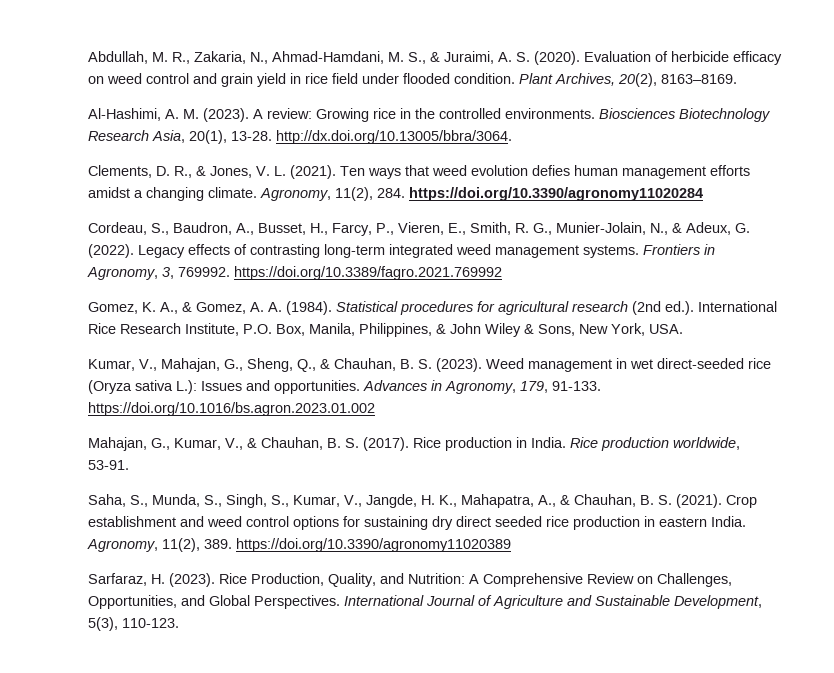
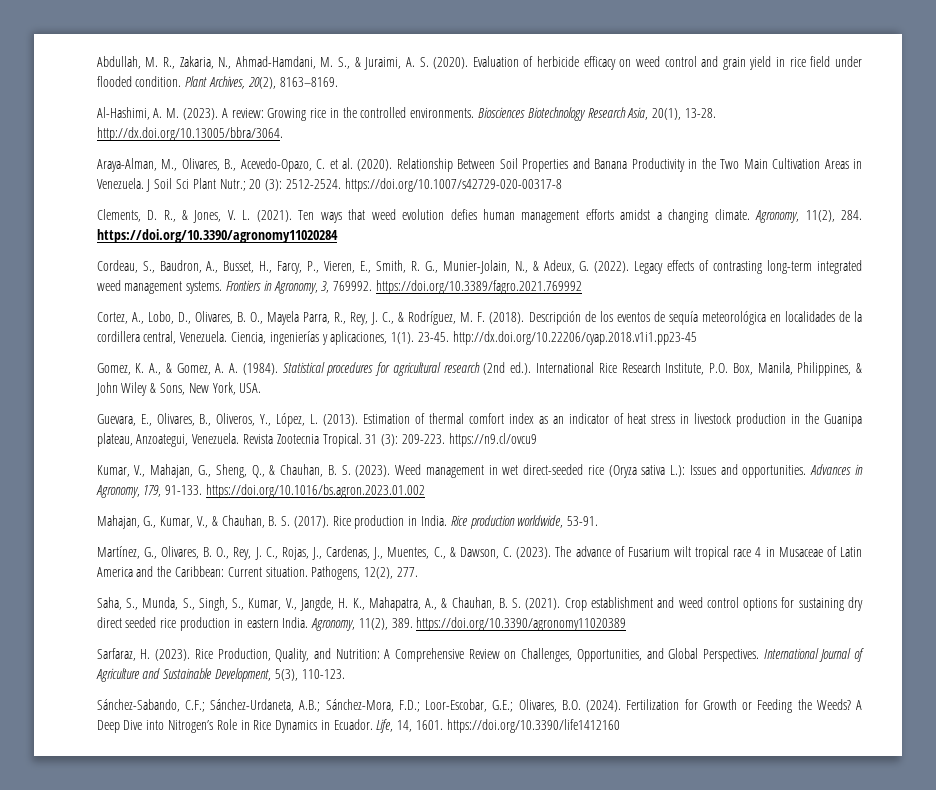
+ Araya-Alman, M., Olivares, B., Acevedo-Opazo, C. et al. (2020). Relationship Between Soil Properties and Banana Productivity in the Two Main Cultivation Areas in Venezuela. J Soil Sci Plant Nutr.; 20 (3): 2512-2524. https://doi.org/10.1007/s42729-020-00317-8
+ Cortez, A., Lobo, D., Olivares, B. O., Mayela Parra, R., Rey, J. C., & Rodríguez, M. F. (2018). Descripción de los eventos de sequía meteorológica en localidades de la cordillera central, Venezuela. Ciencia, ingenierías y aplicaciones, 1(1). 23-45. http://dx.doi.org/10.22206/cyap.2018.v1i1.pp23-45
+ Guevara, E., Olivares, B., Oliveros, Y., López, L. (2013). Estimation of thermal comfort index as an indicator of heat stress in livestock production in the Guanipa plateau, Anzoategui, Venezuela. Revista Zootecnia Tropical. 31 (3): 209-223. https://n9.cl/ovcu9
+ Martínez, G., Olivares, B. O., Rey, J. C., Rojas, J., Cardenas, J., Muentes, C., & Dawson, C. (2023). The advance of Fusarium wilt tropical race 4 in Musaceae of Latin America and the Caribbean: Current situation. Pathogens, 12(2), 277.
+ Sánchez-Sabando, C.F.; Sánchez-Urdaneta, A.B.; Sánchez-Mora, F.D.; Loor-Escobar, G.E.; Olivares, B.O. (2024). Fertilization for Growth or Feeding the Weeds? A Deep Dive into Nitrogen’s Role in Rice Dynamics in Ecuador. Life, 14, 1601. https://doi.org/10.3390/life1412160

